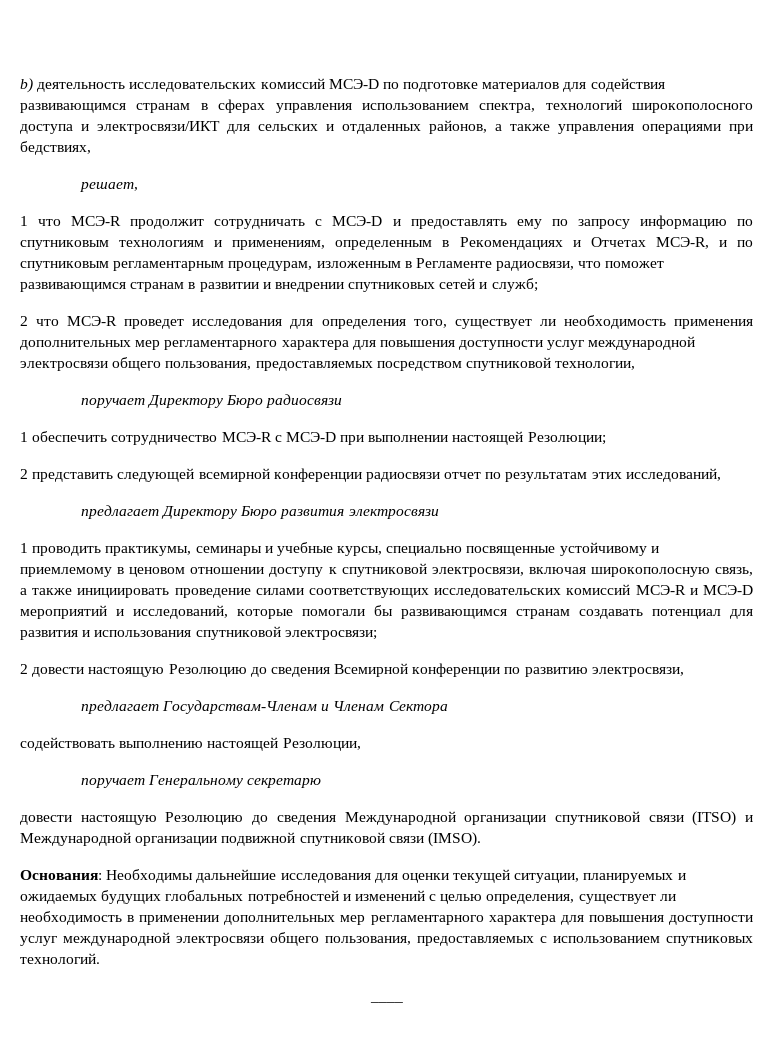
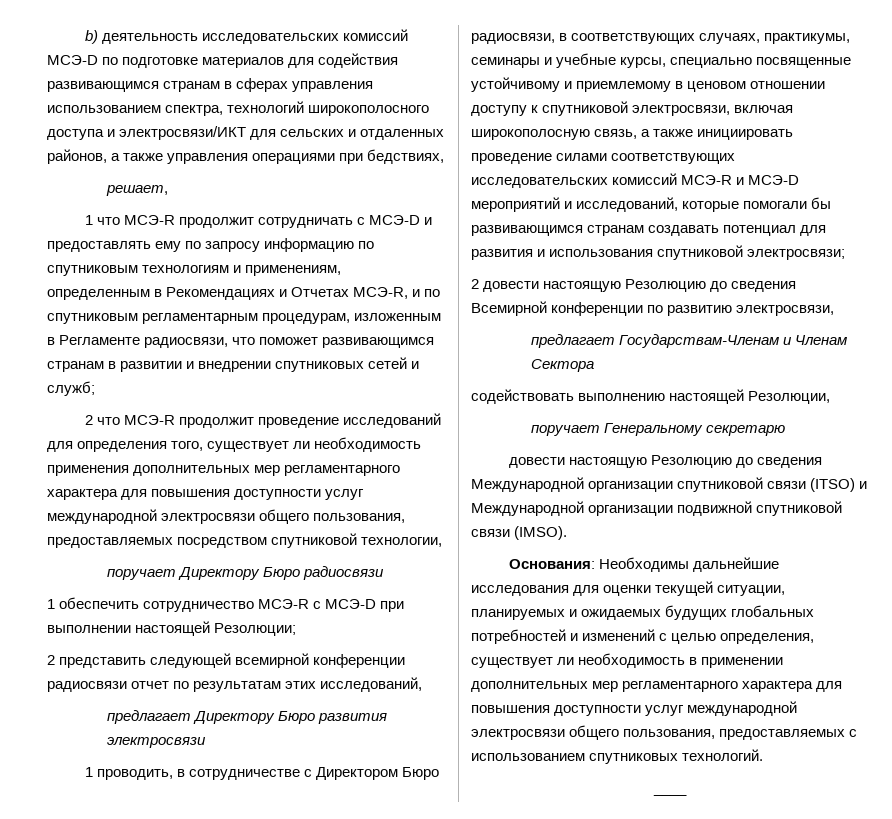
- 2 что МСЭ-R проведет исследования для определения того, существует ли необходимость применения дополнительных мер регламентарного характера для повышения доступности услуг международной электросвязи общего пользования, предоставляемых посредством спутниковой технологии,
+ 2 что МСЭ-R продолжит проведение исследований для определения того, существует ли необходимость применения дополнительных мер регламентарного характера для повышения доступности услуг международной электросвязи общего пользования, предоставляемых посредством спутниковой технологии,
- 1 проводить практикумы, семинары и учебные курсы, специально посвященные устойчивому и приемлемому в ценовом отношении доступу к спутниковой электросвязи, включая широкополосную связь, а также инициировать проведение силами соответствующих исследовательских комиссий МСЭ-R и МСЭ-D мероприятий и исследований, которые помогали бы развивающимся странам создавать потенциал для развития и использования спутниковой электросвязи;
+ 1 проводить, в сотрудничестве с Директором Бюро радиосвязи, в соответствующих случаях, практикумы, семинары и учебные курсы, специально посвященные устойчивому и приемлемому в ценовом отношении доступу к спутниковой электросвязи, включая широкополосную связь, а также инициировать проведение силами соответствующих исследовательских комиссий МСЭ-R и МСЭ-D мероприятий и исследований, которые помогали бы развивающимся странам создавать потенциал для развития и использования спутниковой электросвязи;

